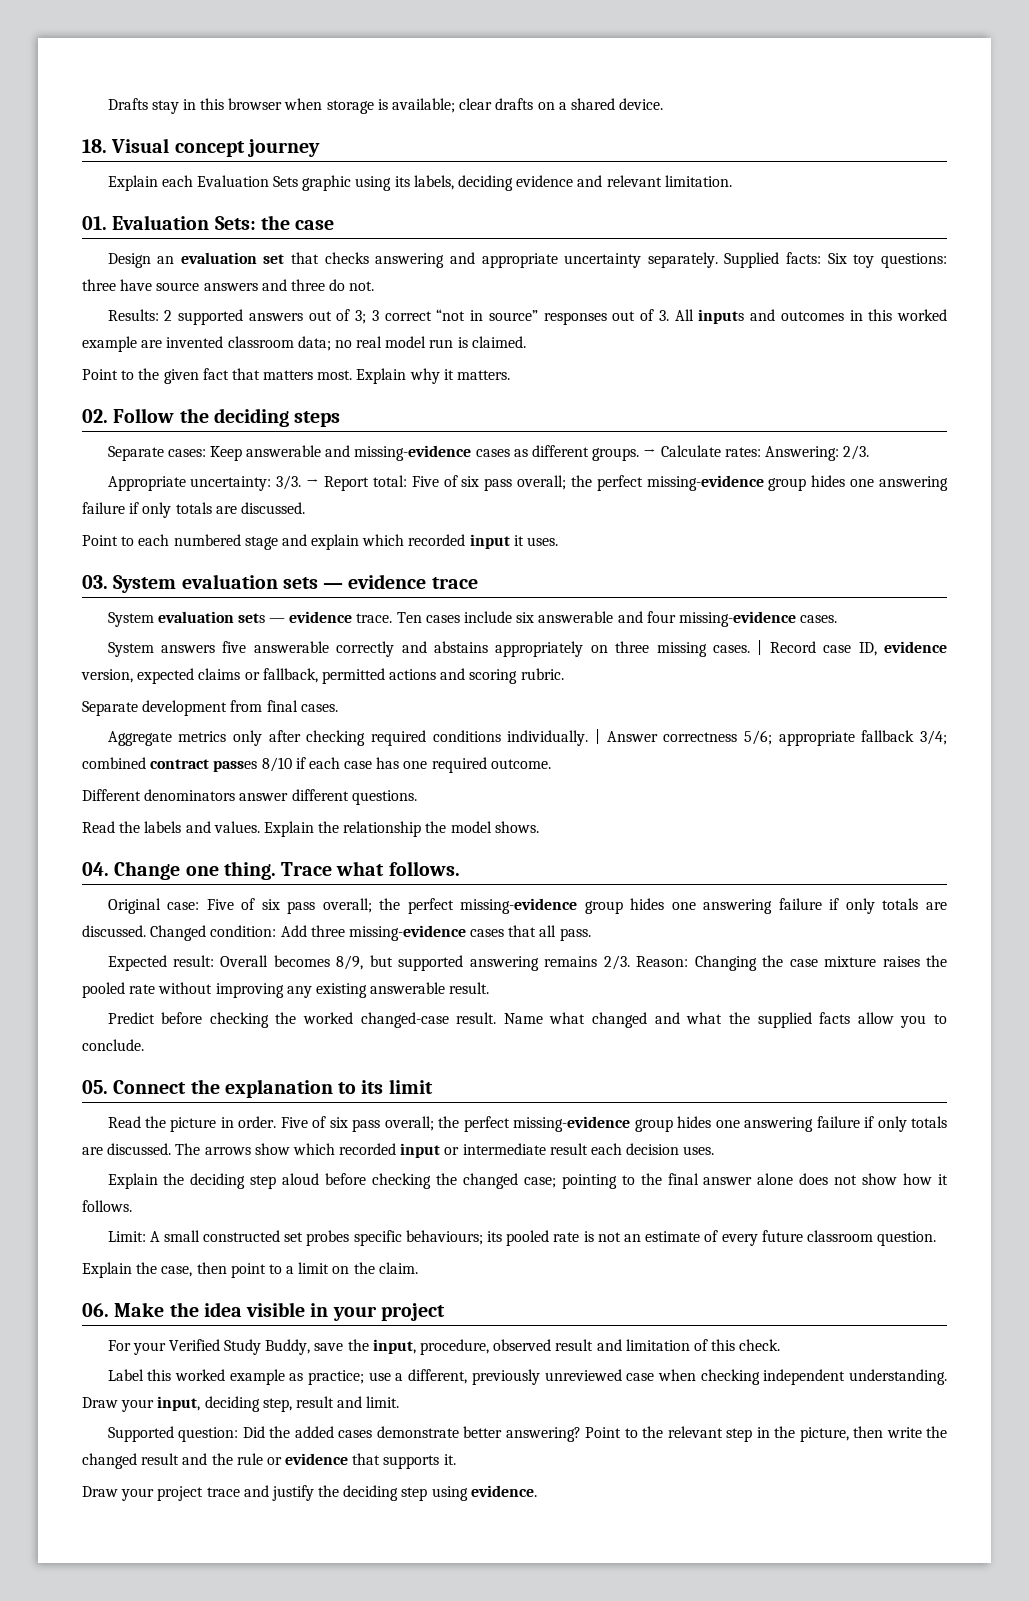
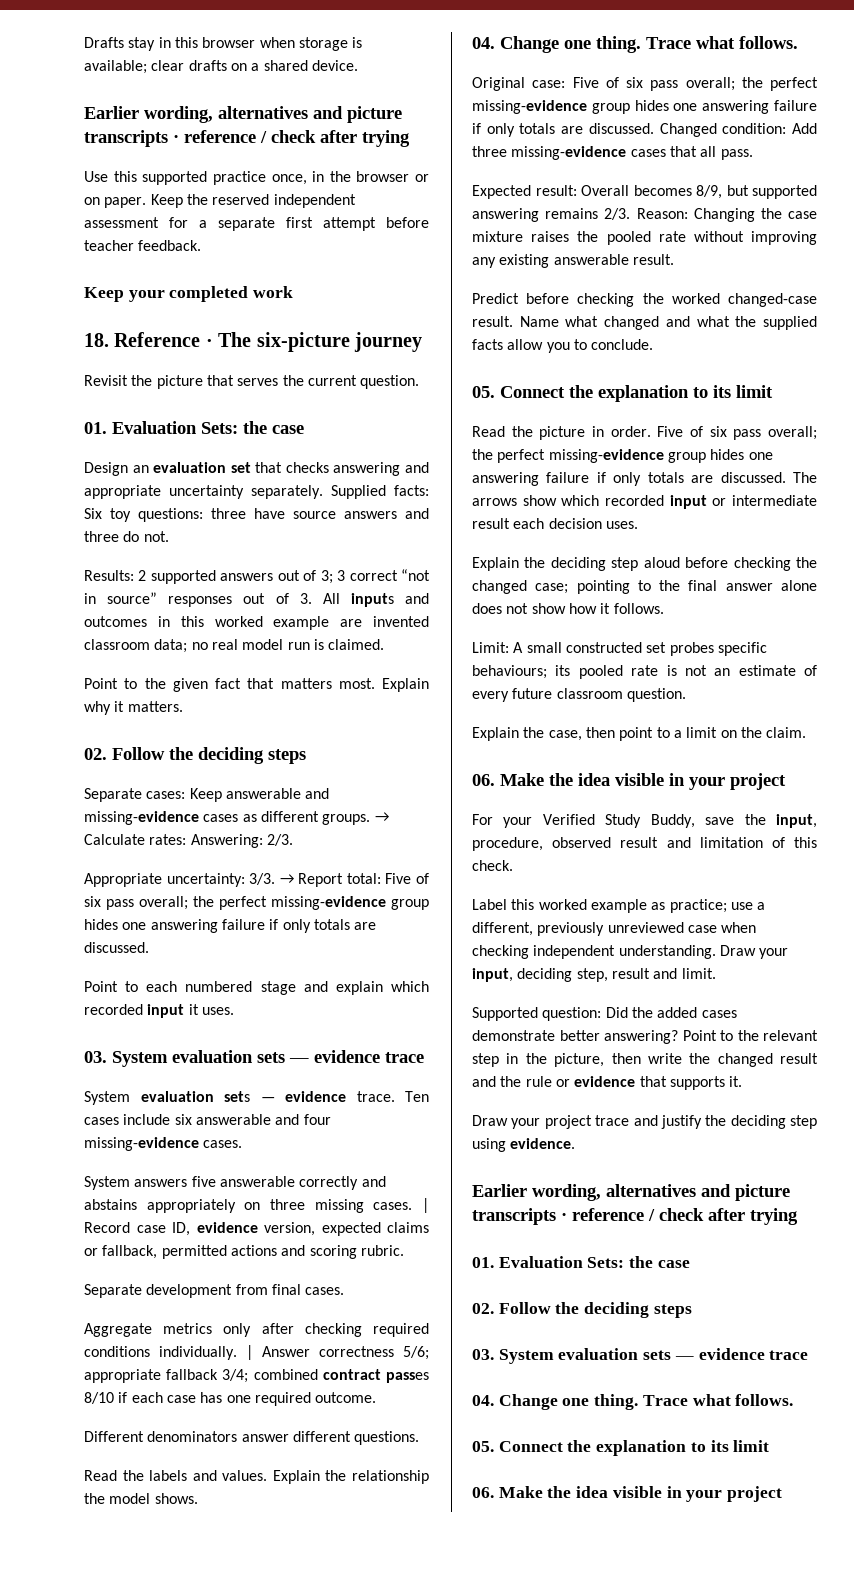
  Drafts stay in this browser when storage is available; clear drafts on a shared device.
- 18. Visual concept journey
- Explain each Evaluation Sets graphic using its labels, deciding evidence and relevant limitation.
+ Earlier wording, alternatives and picture transcripts · reference / check after trying
+ Use this supported practice once, in the browser or on paper. Keep the reserved independent assessment for a separate first attempt before teacher feedback.
+ Keep your completed work
+ 18. Reference · The six-picture journey
+ Revisit the picture that serves the current question.
  Draw your project trace and justify the deciding step using evidence.
+ Earlier wording, alternatives and picture transcripts · reference / check after trying
+ 01. Evaluation Sets: the case
+ 02. Follow the deciding steps
+ 03. System evaluation sets — evidence trace
+ 04. Change one thing. Trace what follows.
+ 05. Connect the explanation to its limit
+ 06. Make the idea visible in your project

